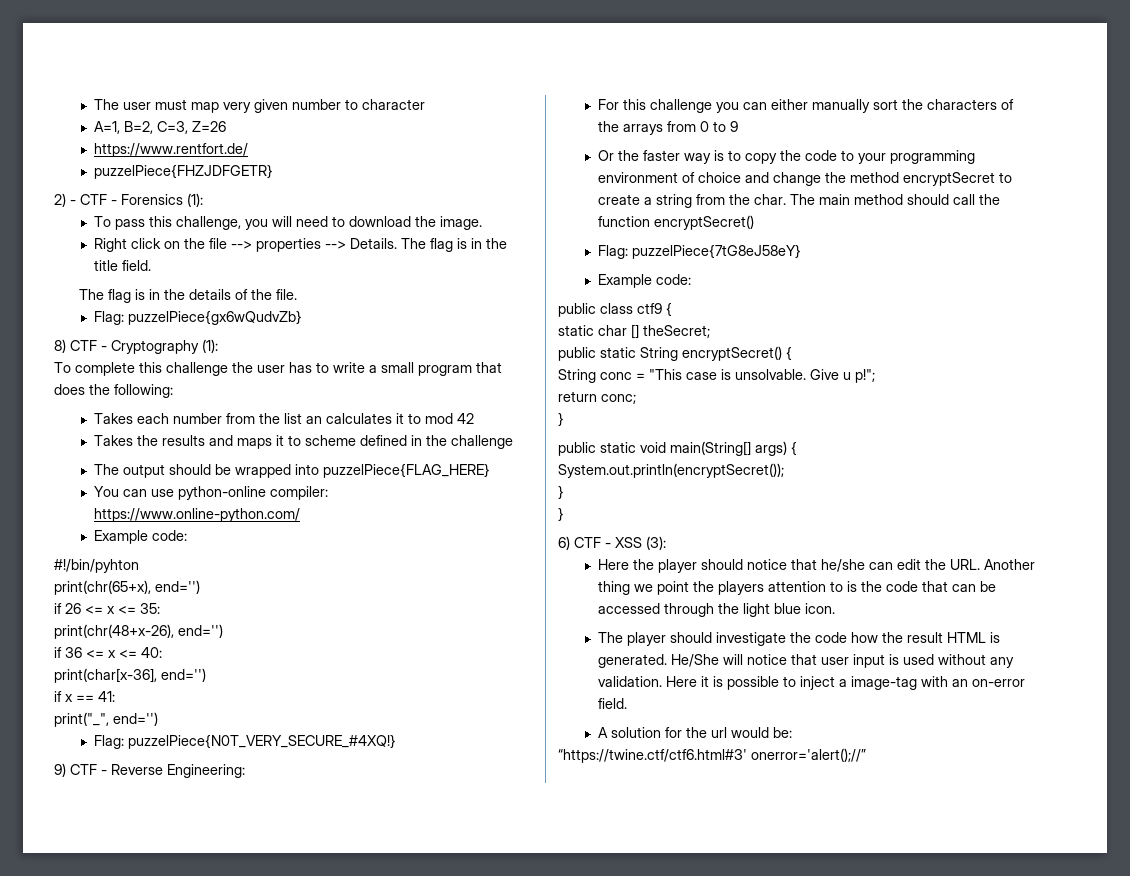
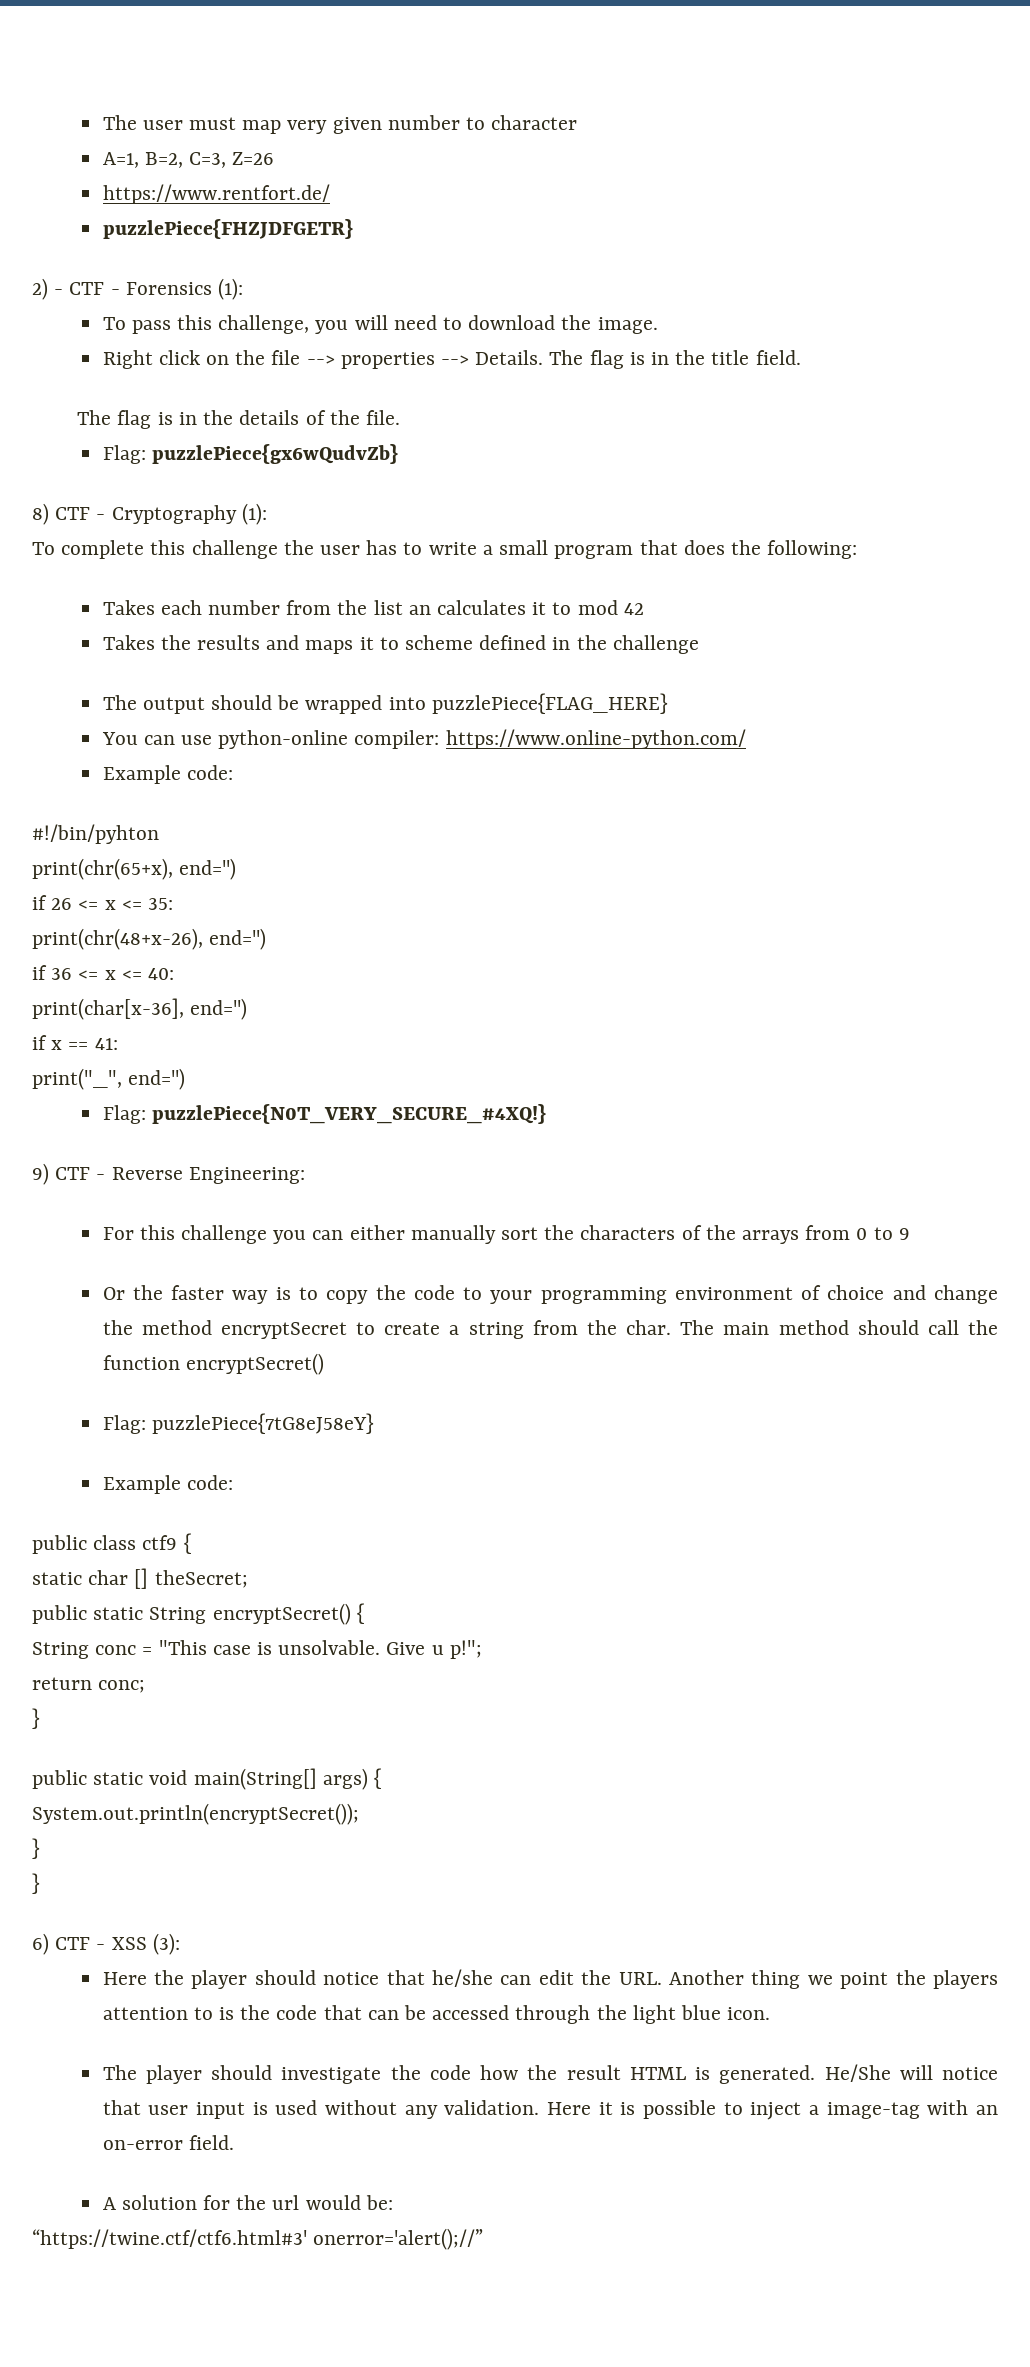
- puzzelPiece{FHZJDFGETR}
+ puzzlePiece{FHZJDFGETR}
- Flag: puzzelPiece{gx6wQudvZb}
+ Flag: puzzlePiece{gx6wQudvZb}
- The output should be wrapped into puzzelPiece{FLAG_HERE}
+ The output should be wrapped into puzzlePiece{FLAG_HERE}
- Flag: puzzelPiece{N0T_VERY_SECURE_#4XQ!}
+ Flag: puzzlePiece{N0T_VERY_SECURE_#4XQ!}
- Flag: puzzelPiece{7tG8eJ58eY}
+ Flag: puzzlePiece{7tG8eJ58eY}

